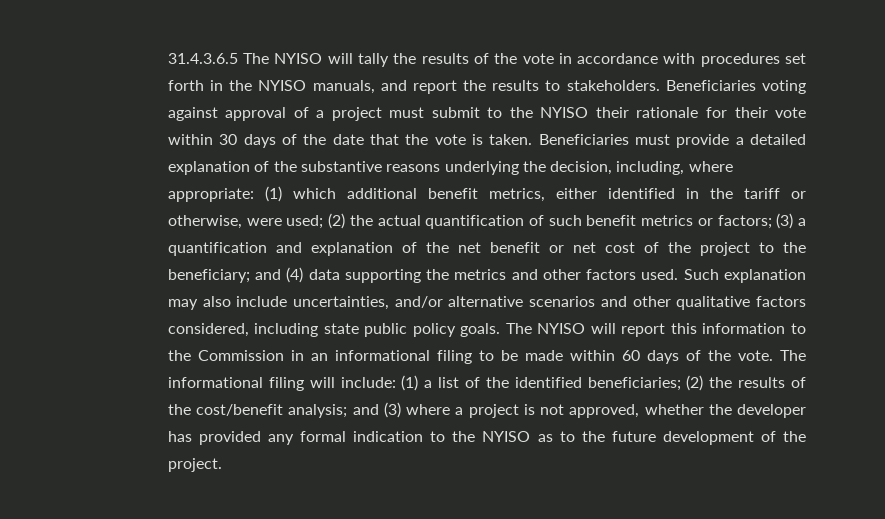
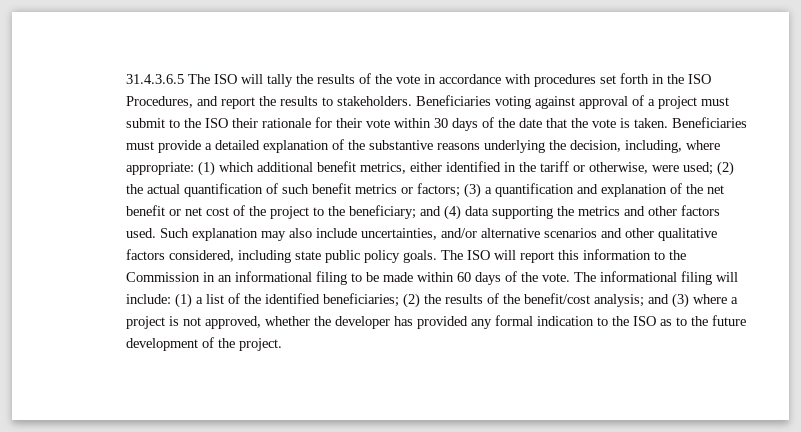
- 31.4.3.6.5 The NYISO will tally the results of the vote in accordance with procedures set forth in the NYISO manuals, and report the results to stakeholders.
+ 31.4.3.6.5 The ISO will tally the results of the vote in accordance with procedures set forth in the ISO Procedures, and report the results to stakeholders.
- Beneficiaries voting against approval of a project must submit to the NYISO their rationale for their vote within 30 days of the date that the vote is taken.
+ Beneficiaries voting against approval of a project must submit to the ISO their rationale for their vote within 30 days of the date that the vote is taken.
- The NYISO will report this information to the Commission in an informational filing to be made within 60 days of the vote.
+ The ISO will report this information to the Commission in an informational filing to be made within 60 days of the vote.
- The informational filing will include: (1) a list of the identified beneficiaries; (2) the results of the cost/benefit analysis; and (3) where a project is not approved, whether the developer has provided any formal indication to the NYISO as to the future development of the project.
+ The informational filing will include: (1) a list of the identified beneficiaries; (2) the results of the benefit/cost analysis; and (3) where a project is not approved, whether the developer has provided any formal indication to the ISO as to the future development of the project.

